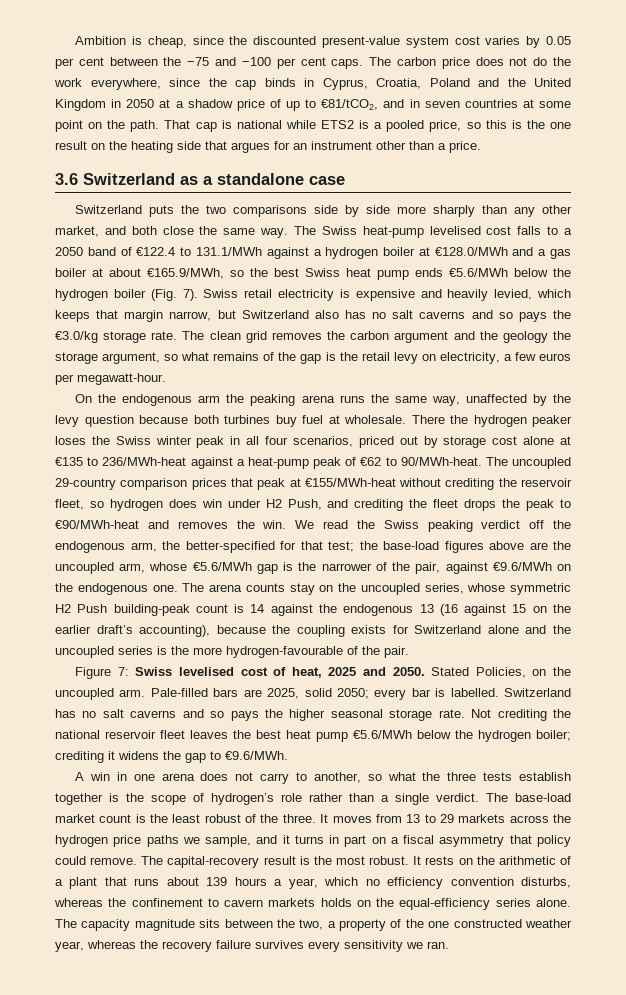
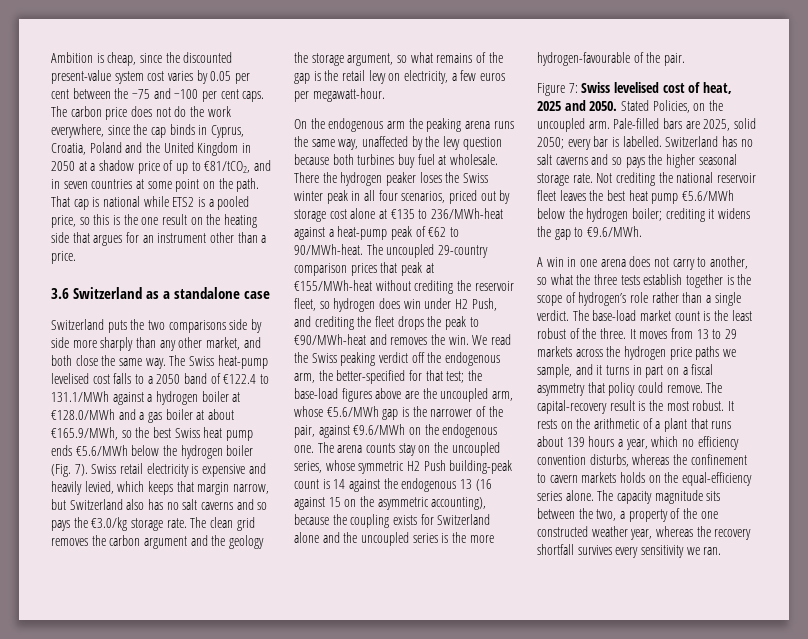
- The arena counts stay on the uncoupled series, whose symmetric H2 Push building-peak count is 14 against the endogenous 13 (16 against 15 on the earlier draft’s accounting), because the coupling exists for Switzerland alone and the uncoupled series is the more hydrogen-favourable of the pair.
+ The arena counts stay on the uncoupled series, whose symmetric H2 Push building-peak count is 14 against the endogenous 13 (16 against 15 on the asymmetric accounting), because the coupling exists for Switzerland alone and the uncoupled series is the more hydrogen-favourable of the pair.
- The capacity magnitude sits between the two, a property of the one constructed weather year, whereas the recovery failure survives every sensitivity we ran.
+ The capacity magnitude sits between the two, a property of the one constructed weather year, whereas the recovery shortfall survives every sensitivity we ran.

